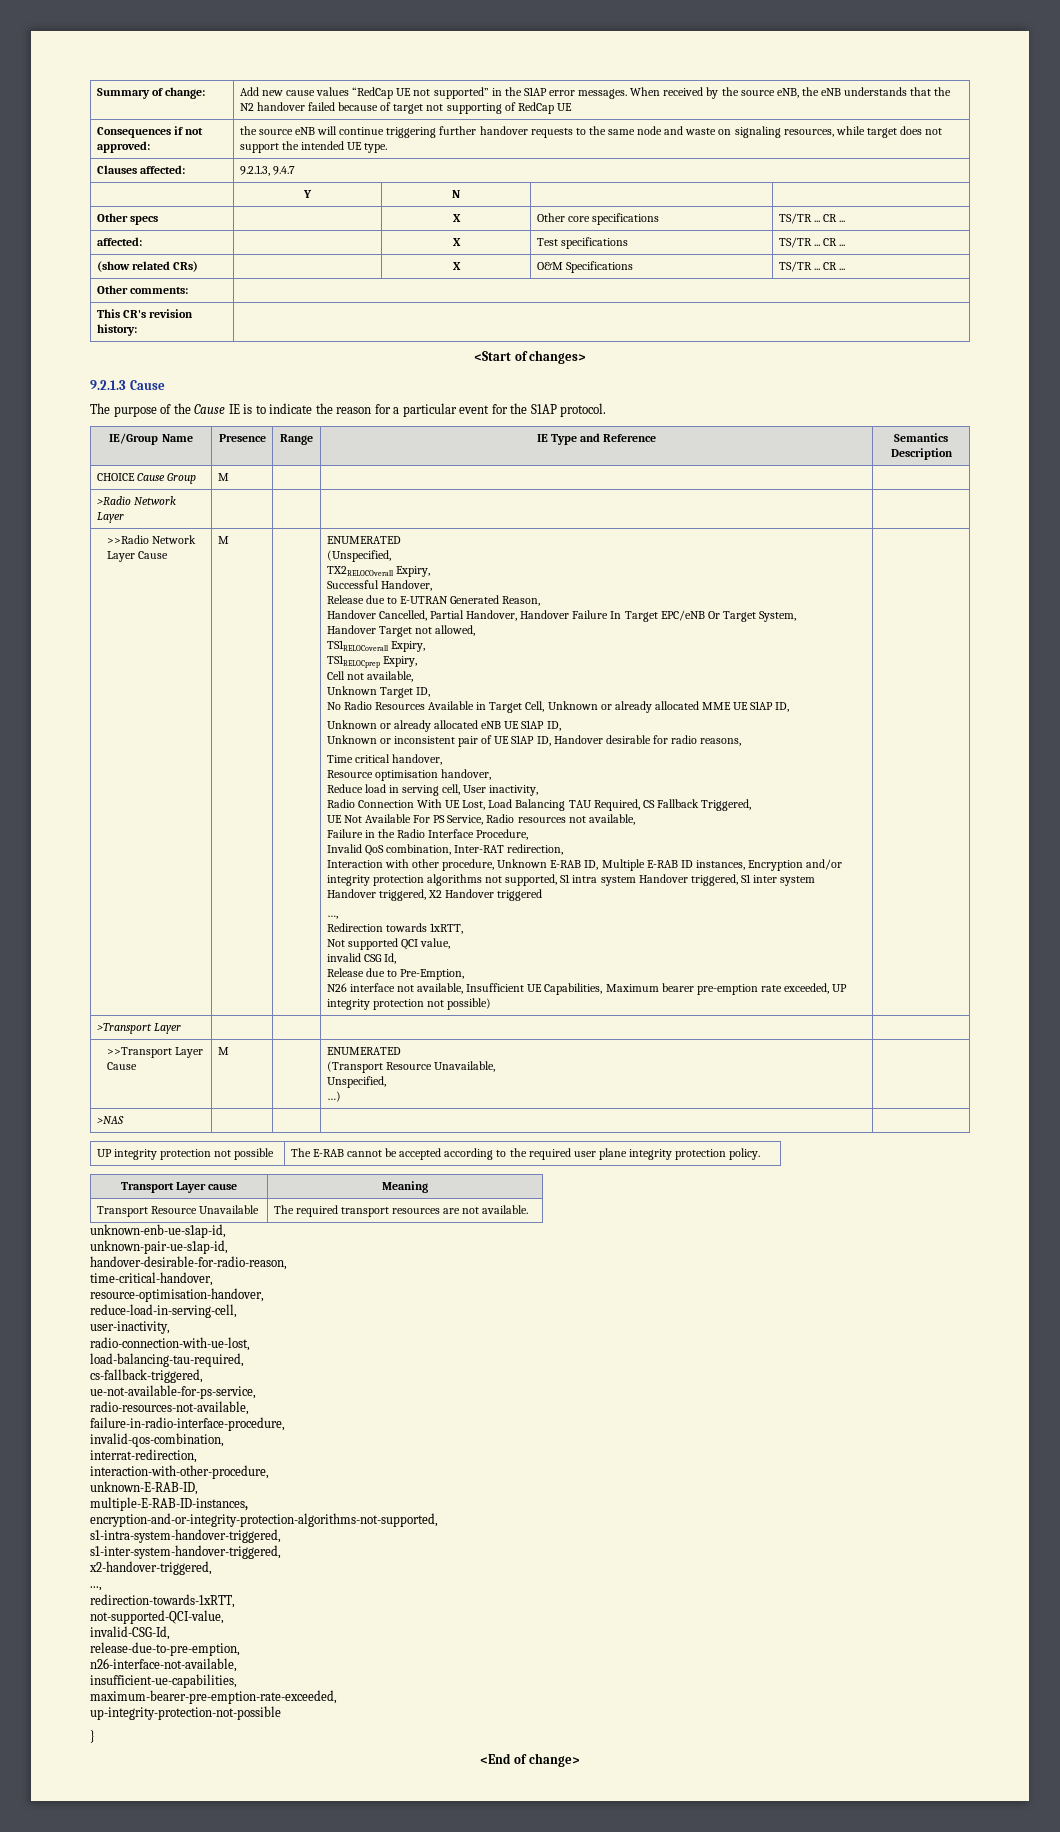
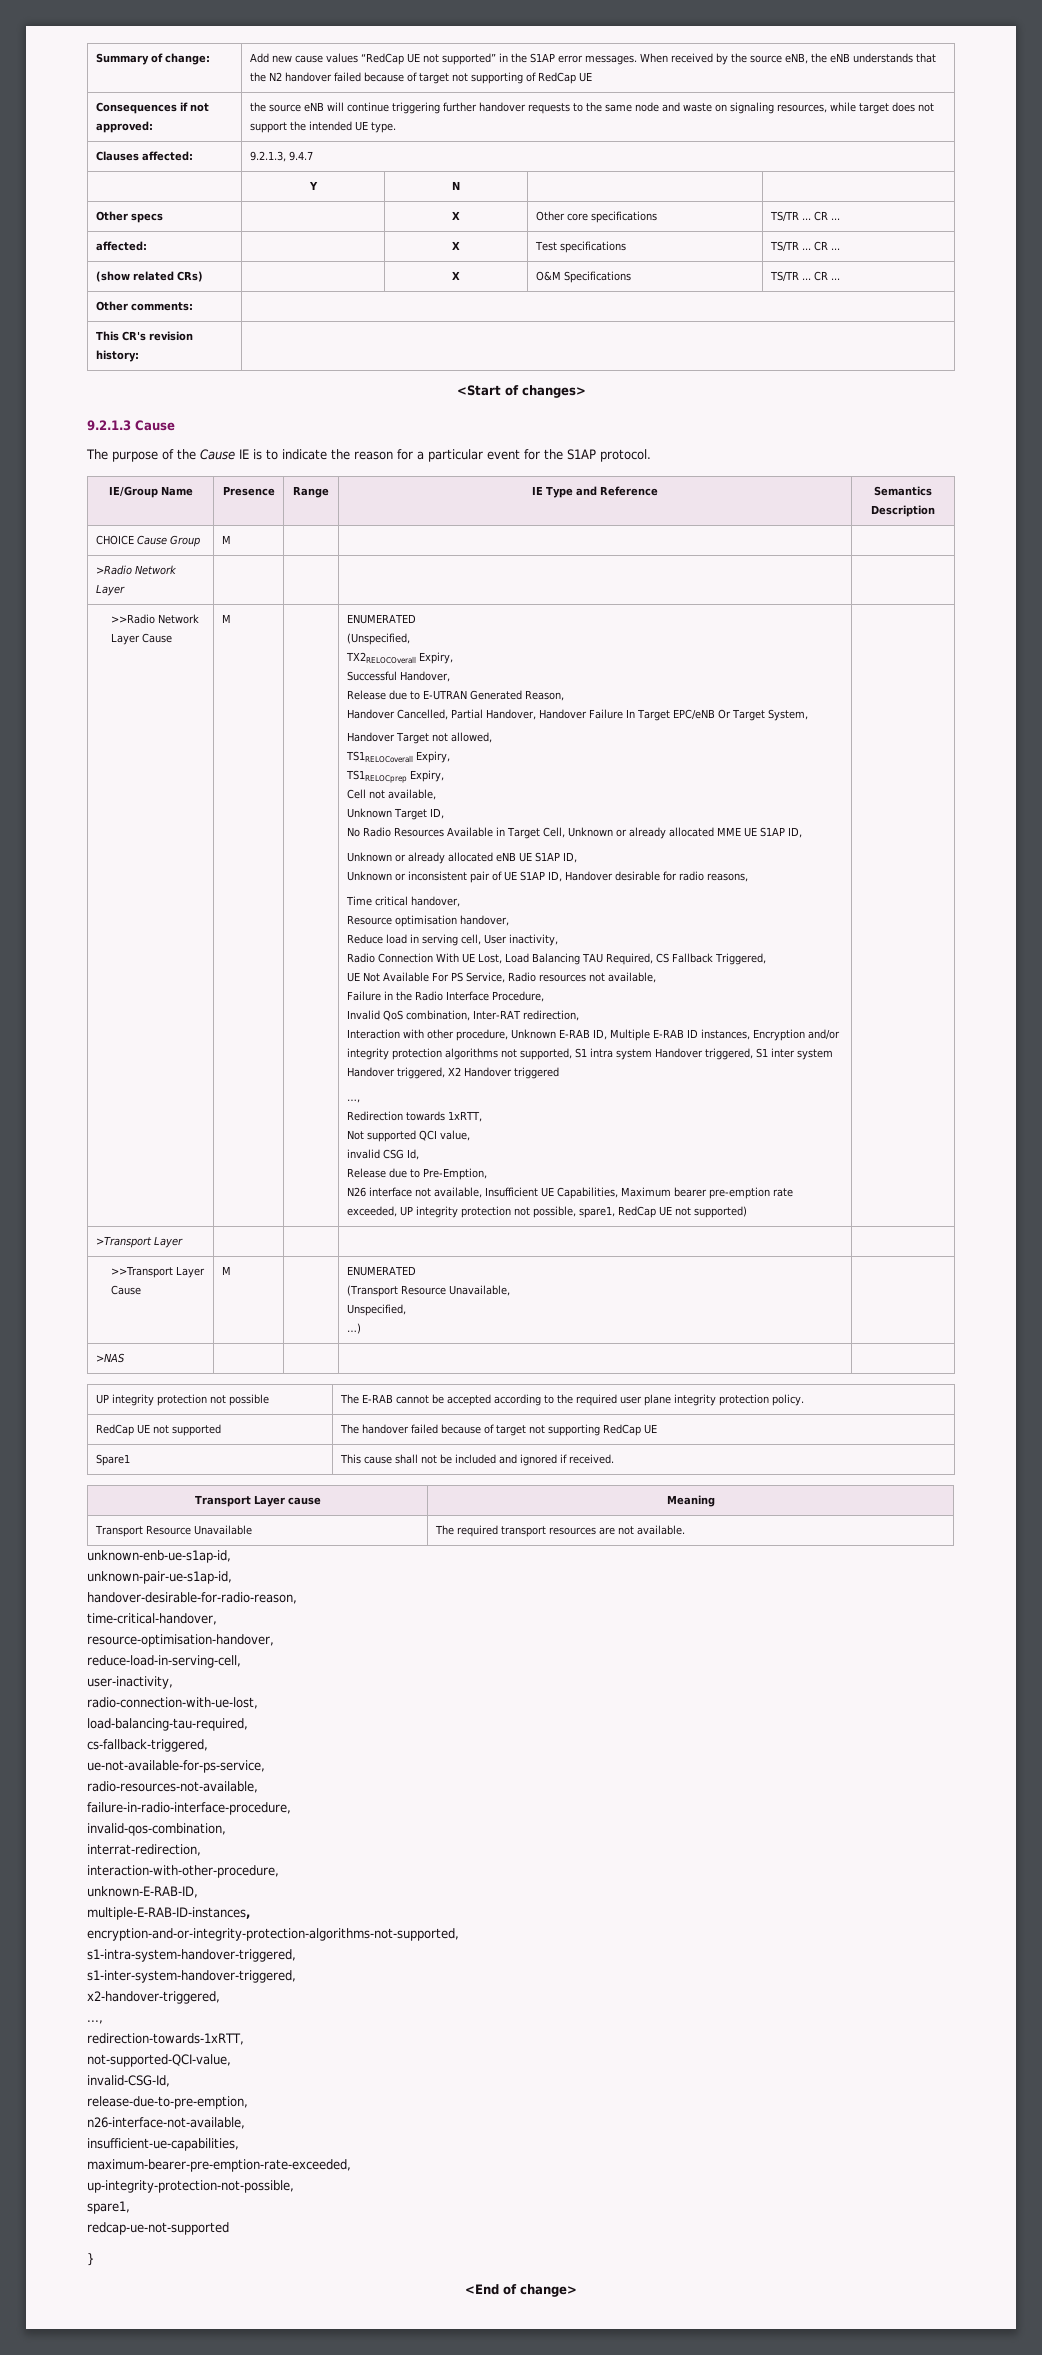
- N26 interface not available, Insufficient UE Capabilities, Maximum bearer pre-emption rate exceeded, UP integrity protection not possible)
+ N26 interface not available, Insufficient UE Capabilities, Maximum bearer pre-emption rate exceeded, UP integrity protection not possible, spare1, RedCap UE not supported)
+ RedCap UE not supported | The handover failed because of target not supporting RedCap UE
+ Spare1 | This cause shall not be included and ignored if received.
- up-integrity-protection-not-possible
+ up-integrity-protection-not-possible,
+ spare1,
+ redcap-ue-not-supported

